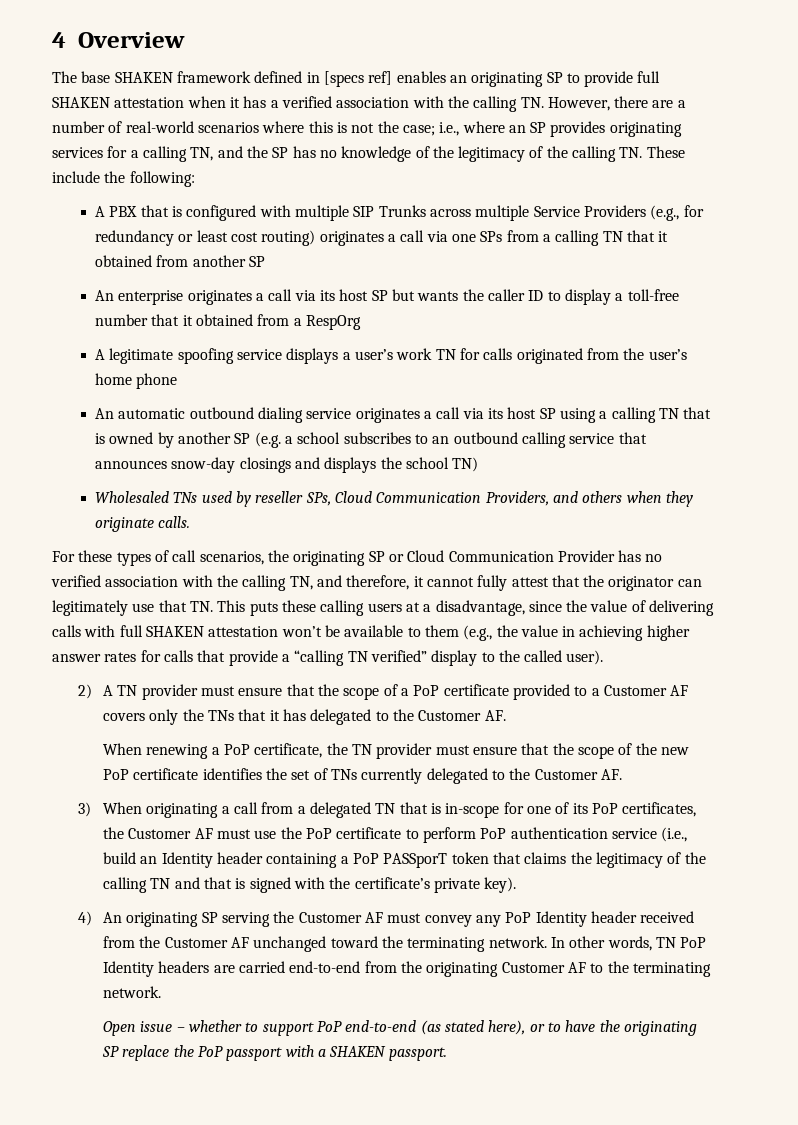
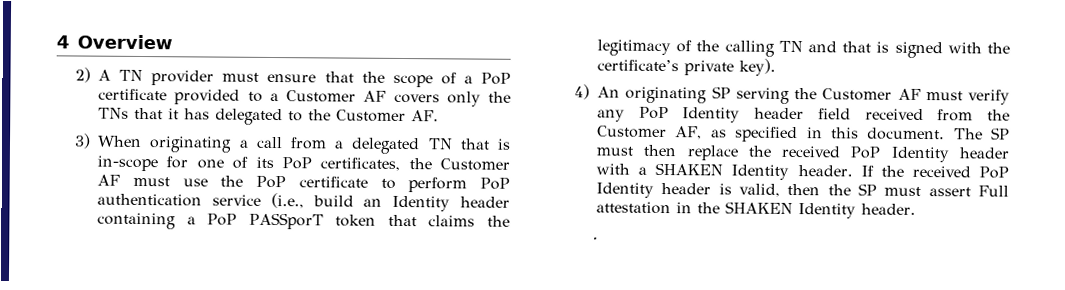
- The base SHAKEN framework defined in [specs ref] enables an originating SP to provide full SHAKEN attestation when it has a verified association with the calling TN. However, there are a number of real-world scenarios where this is not the case; i.e., where an SP provides originating services for a calling TN, and the SP has no knowledge of the legitimacy of the calling TN. These include the following:
- A PBX that is configured with multiple SIP Trunks across multiple Service Providers (e.g., for redundancy or least cost routing) originates a call via one SPs from a calling TN that it obtained from another SP
- An enterprise originates a call via its host SP but wants the caller ID to display a toll-free number that it obtained from a RespOrg
- A legitimate spoofing service displays a user’s work TN for calls originated from the user’s home phone
- An automatic outbound dialing service originates a call via its host SP using a calling TN that is owned by another SP (e.g. a school subscribes to an outbound calling service that announces snow-day closings and displays the school TN)
- Wholesaled TNs used by reseller SPs, Cloud Communication Providers, and others when they originate calls.
- For these types of call scenarios, the originating SP or Cloud Communication Provider has no verified association with the calling TN, and therefore, it cannot fully attest that the originator can legitimately use that TN. This puts these calling users at a disadvantage, since the value of delivering calls with full SHAKEN attestation won’t be available to them (e.g., the value in achieving higher answer rates for calls that provide a “calling TN verified” display to the called user).
- When renewing a PoP certificate, the TN provider must ensure that the scope of the new PoP certificate identifies the set of TNs currently delegated to the Customer AF.
- 4) An originating SP serving the Customer AF must convey any PoP Identity header received from the Customer AF unchanged toward the terminating network. In other words, TN PoP Identity headers are carried end-to-end from the originating Customer AF to the terminating network.
- Open issue – whether to support PoP end-to-end (as stated here), or to have the originating SP replace the PoP passport with a SHAKEN passport.
+ 4) An originating SP serving the Customer AF must verify any PoP Identity header field received from the Customer AF, as specified in this document. The SP must then replace the received PoP Identity header with a SHAKEN Identity header. If the received PoP Identity header is valid, then the SP must assert Full attestation in the SHAKEN Identity header.
+ .

